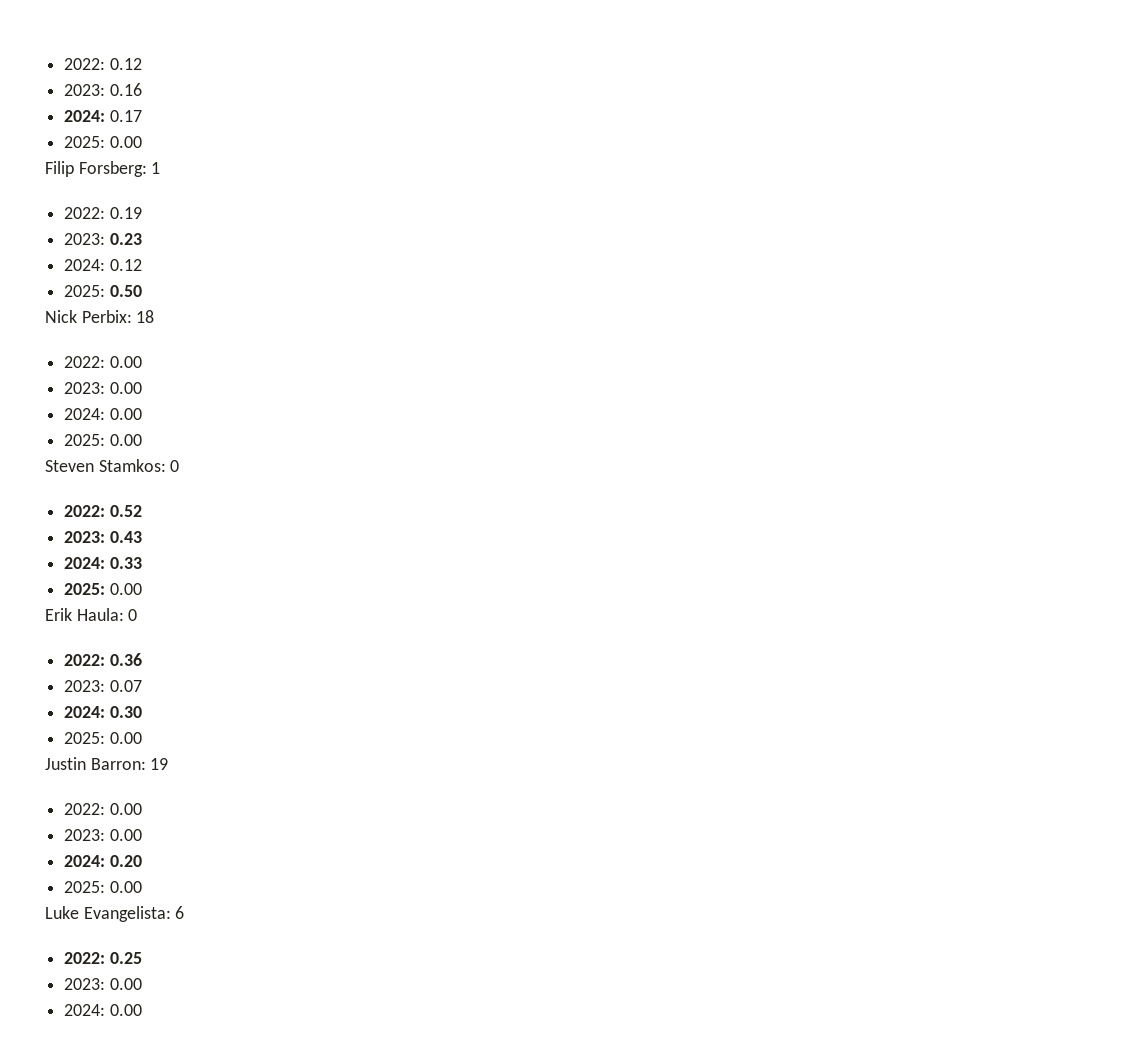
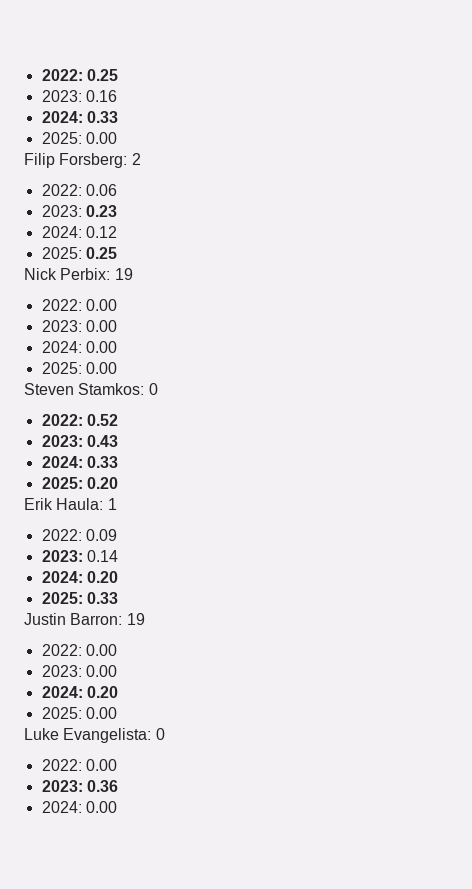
- 2022: 0.12
+ 2022: 0.25
  2023: 0.16
- 2024: 0.17
+ 2024: 0.33
- Filip Forsberg: 1
- 2022: 0.19
+ Filip Forsberg: 2
+ 2022: 0.06
- 2025: 0.50
+ 2025: 0.25
- Nick Perbix: 18
+ Nick Perbix: 19
  2023: 0.43
  2024: 0.33
- 2025: 0.00
+ 2025: 0.20
- Erik Haula: 0
- 2022: 0.36
- 2023: 0.07
- 2024: 0.30
- 2025: 0.00
+ Erik Haula: 1
+ 2022: 0.09
+ 2023: 0.14
+ 2024: 0.20
+ 2025: 0.33
- Luke Evangelista: 6
- 2022: 0.25
- 2023: 0.00
+ Luke Evangelista: 0
+ 2022: 0.00
+ 2023: 0.36

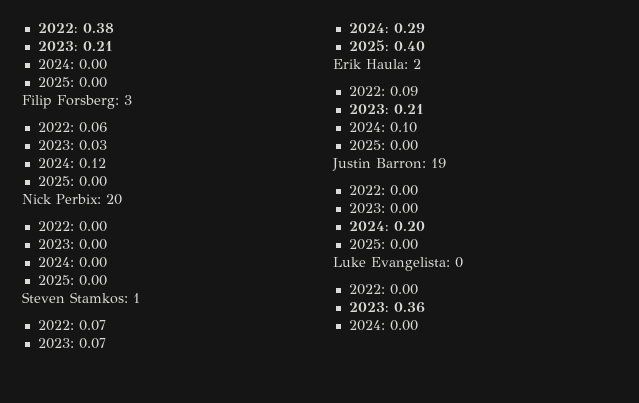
- 2022: 0.25
- 2023: 0.16
- 2024: 0.33
+ 2022: 0.38
+ 2023: 0.21
+ 2024: 0.00
- Filip Forsberg: 2
+ Filip Forsberg: 3
- 2023: 0.23
+ 2023: 0.03
  2024: 0.12
- 2025: 0.25
+ 2025: 0.00
- Nick Perbix: 19
+ Nick Perbix: 20
- Steven Stamkos: 0
- 2022: 0.52
- 2023: 0.43
- 2024: 0.33
- 2025: 0.20
+ Steven Stamkos: 1
+ 2022: 0.07
+ 2023: 0.07
+ 2024: 0.29
+ 2025: 0.40
- Erik Haula: 1
+ Erik Haula: 2
  2022: 0.09
- 2023: 0.14
- 2024: 0.20
- 2025: 0.33
+ 2023: 0.21
+ 2024: 0.10
+ 2025: 0.00

